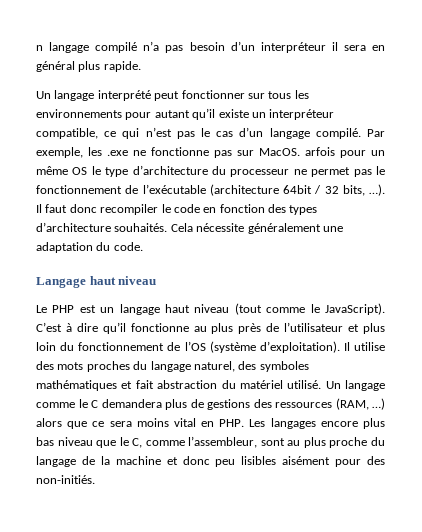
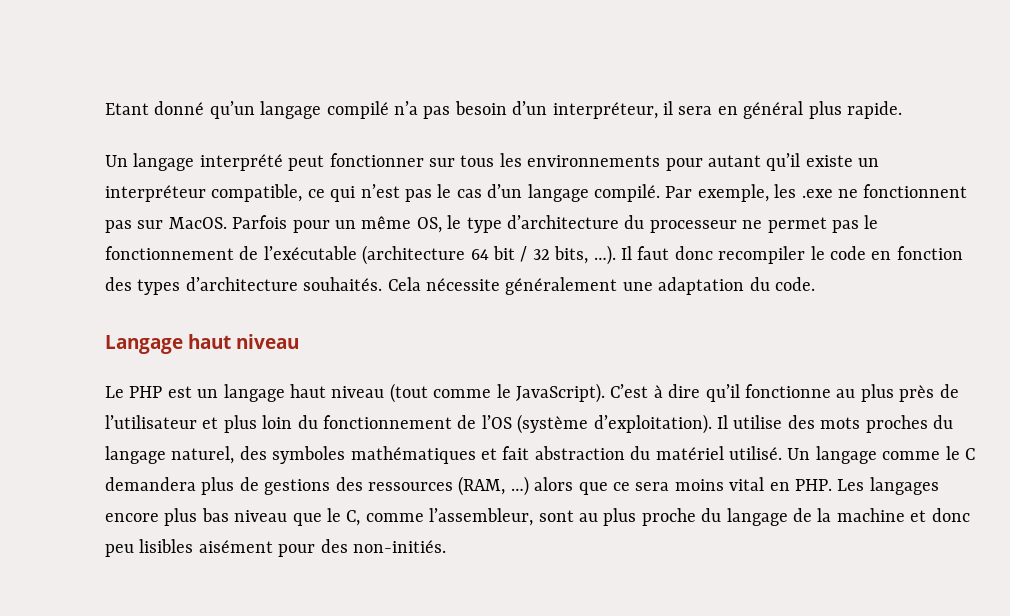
- n langage compilé n’a pas besoin d’un interpréteur il sera en général plus rapide.
+ Etant donné qu’un langage compilé n’a pas besoin d’un interpréteur, il sera en général plus rapide.
- Par exemple, les .exe ne fonctionne pas sur MacOS. arfois pour un même OS le type d’architecture du processeur ne permet pas le fonctionnement de l’exécutable (architecture 64bit / 32 bits, …).
+ Par exemple, les .exe ne fonctionnent pas sur MacOS. Parfois pour un même OS, le type d’architecture du processeur ne permet pas le fonctionnement de l’exécutable (architecture 64 bit / 32 bits, …).

